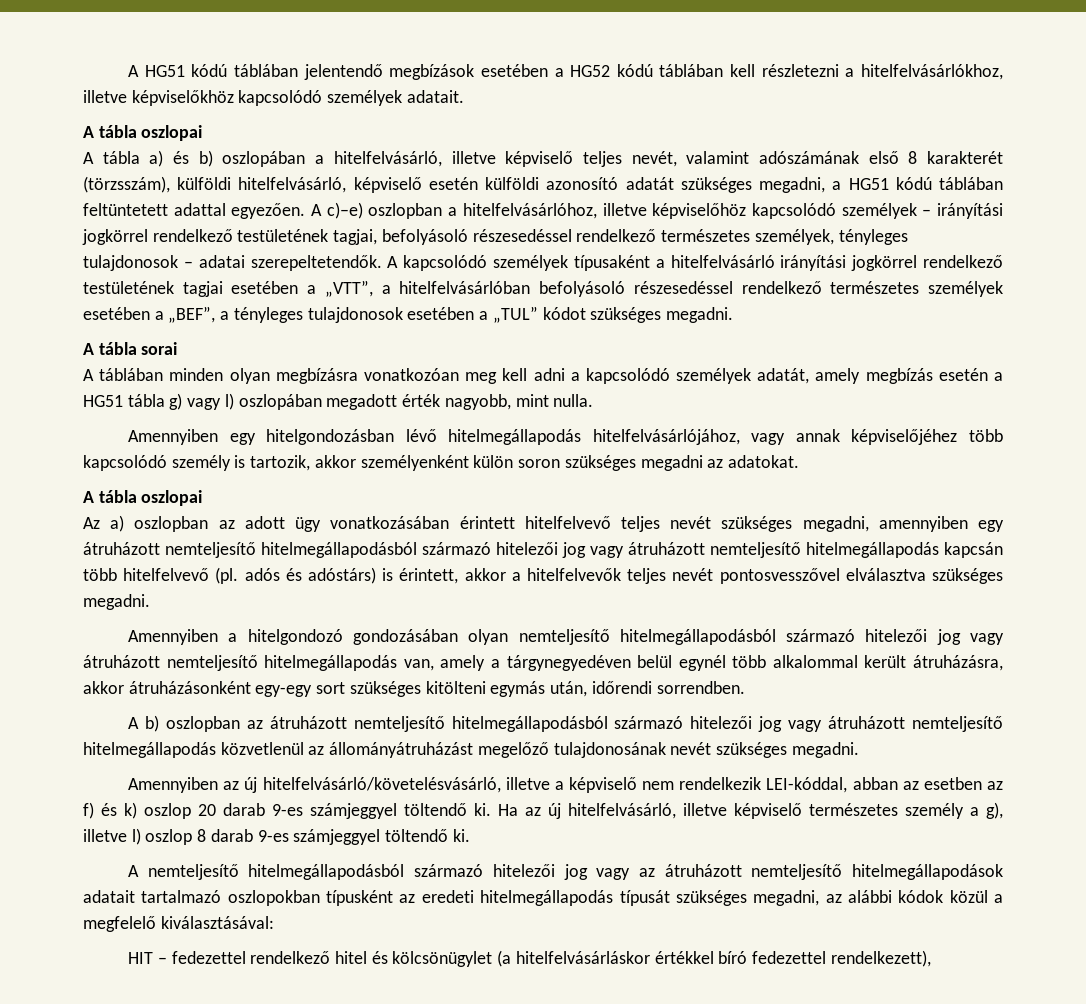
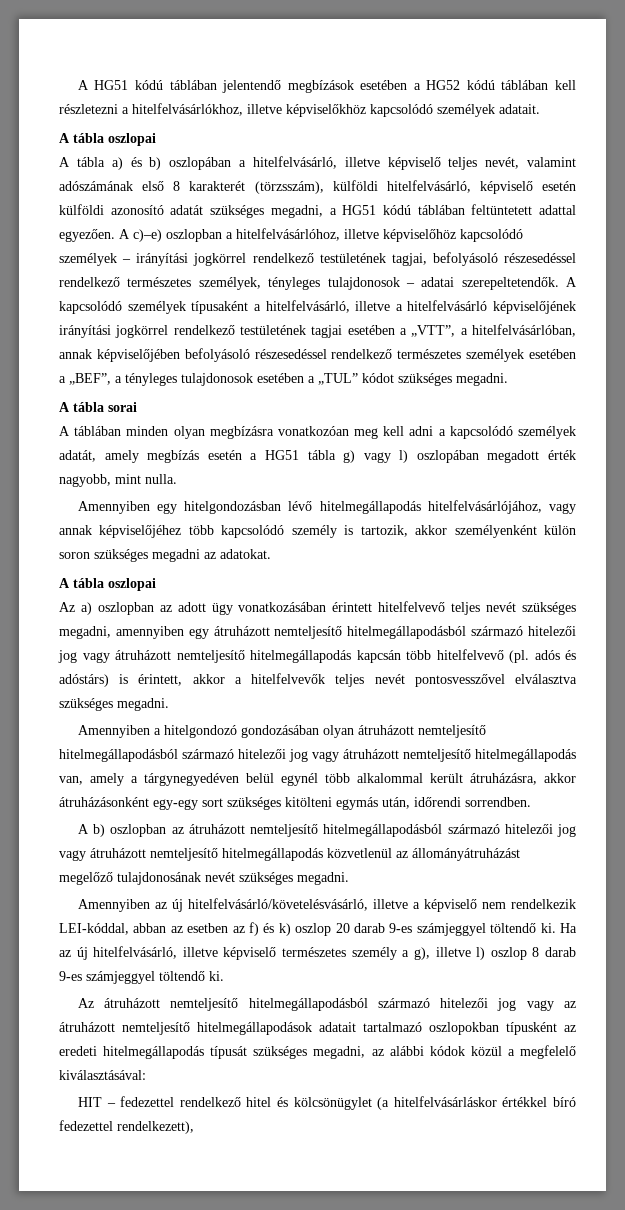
- A kapcsolódó személyek típusaként a hitelfelvásárló irányítási jogkörrel rendelkező testületének tagjai esetében a „VTT”, a hitelfelvásárlóban befolyásoló részesedéssel rendelkező természetes személyek esetében a „BEF”, a tényleges tulajdonosok esetében a „TUL” kódot szükséges megadni.
+ A kapcsolódó személyek típusaként a hitelfelvásárló, illetve a hitelfelvásárló képviselőjének irányítási jogkörrel rendelkező testületének tagjai esetében a „VTT”, a hitelfelvásárlóban, annak képviselőjében befolyásoló részesedéssel rendelkező természetes személyek esetében a „BEF”, a tényleges tulajdonosok esetében a „TUL” kódot szükséges megadni.
- Amennyiben a hitelgondozó gondozásában olyan nemteljesítő hitelmegállapodásból származó hitelezői jog vagy átruházott nemteljesítő hitelmegállapodás van, amely a tárgynegyedéven belül egynél több alkalommal került átruházásra, akkor átruházásonként egy-egy sort szükséges kitölteni egymás után, időrendi sorrendben.
+ Amennyiben a hitelgondozó gondozásában olyan átruházott nemteljesítő hitelmegállapodásból származó hitelezői jog vagy átruházott nemteljesítő hitelmegállapodás van, amely a tárgynegyedéven belül egynél több alkalommal került átruházásra, akkor átruházásonként egy-egy sort szükséges kitölteni egymás után, időrendi sorrendben.
- A nemteljesítő hitelmegállapodásból származó hitelezői jog vagy az átruházott nemteljesítő hitelmegállapodások adatait tartalmazó oszlopokban típusként az eredeti hitelmegállapodás típusát szükséges megadni, az alábbi kódok közül a megfelelő kiválasztásával:
+ Az átruházott nemteljesítő hitelmegállapodásból származó hitelezői jog vagy az átruházott nemteljesítő hitelmegállapodások adatait tartalmazó oszlopokban típusként az eredeti hitelmegállapodás típusát szükséges megadni, az alábbi kódok közül a megfelelő kiválasztásával:

